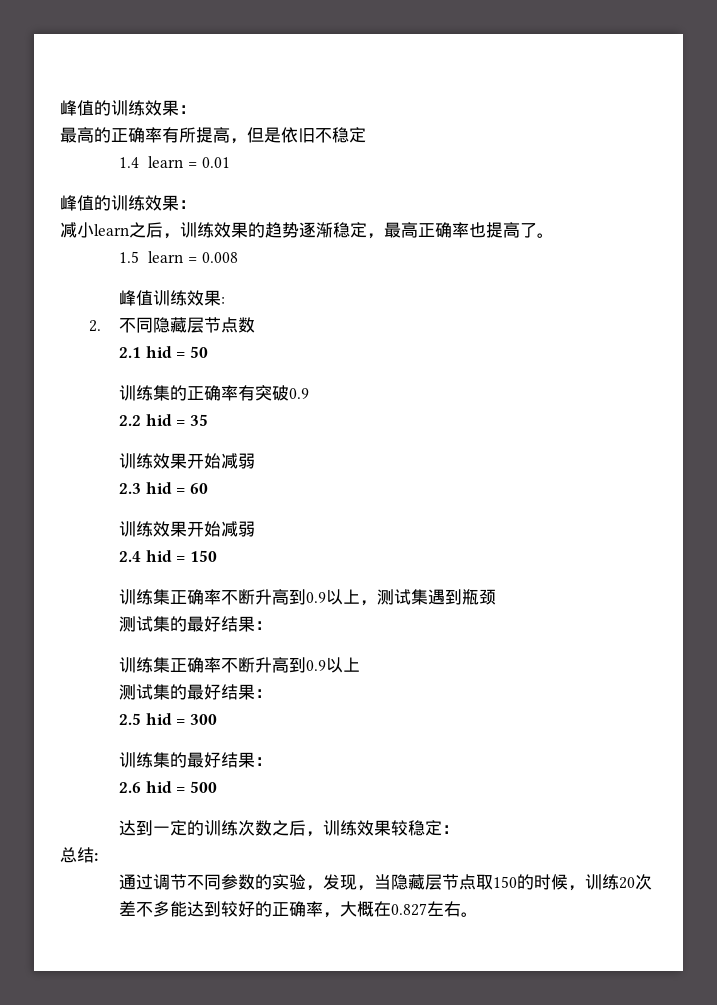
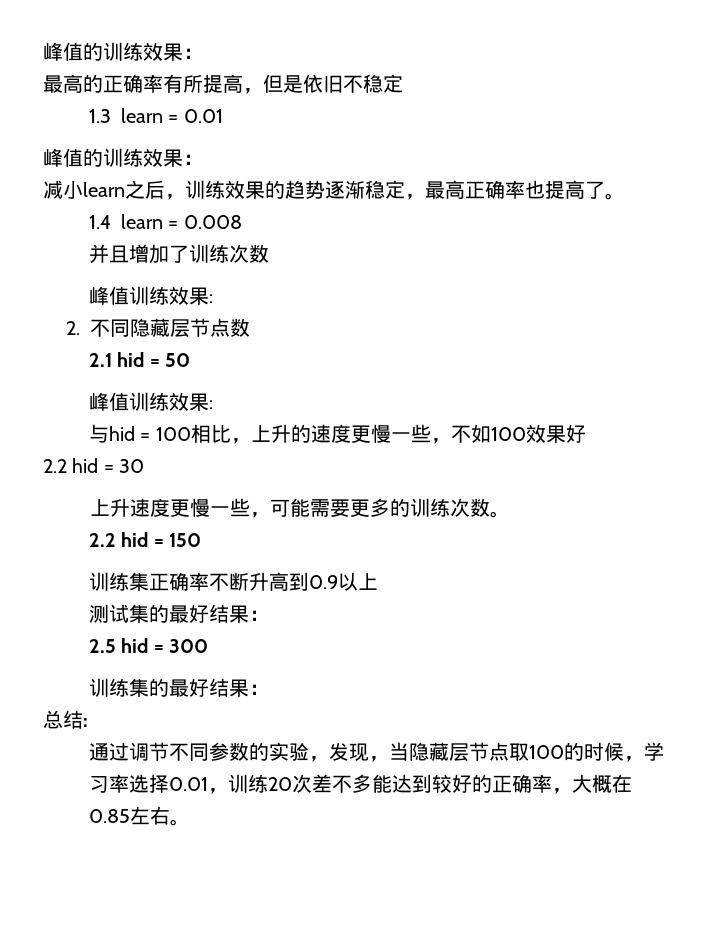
- 1.4 learn = 0.01
+ 1.3 learn = 0.01
- 1.5 learn = 0.008
+ 1.4 learn = 0.008
+ 并且增加了训练次数
  2.1 hid = 50
- 训练集的正确率有突破0.9
- 2.2 hid = 35
- 训练效果开始减弱
- 2.3 hid = 60
- 训练效果开始减弱
- 2.4 hid = 150
- 训练集正确率不断升高到0.9以上，测试集遇到瓶颈
- 测试集的最好结果：
+ 峰值训练效果:
+ 与hid = 100相比，上升的速度更慢一些，不如100效果好
+ 2.2 hid = 30
+ 上升速度更慢一些，可能需要更多的训练次数。
+ 2.2 hid = 150
- 2.6 hid = 500
- 达到一定的训练次数之后，训练效果较稳定：
- 通过调节不同参数的实验，发现，当隐藏层节点取150的时候，训练20次差不多能达到较好的正确率，大概在0.827左右。
+ 通过调节不同参数的实验，发现，当隐藏层节点取100的时候，学习率选择0.01，训练20次差不多能达到较好的正确率，大概在0.85左右。

